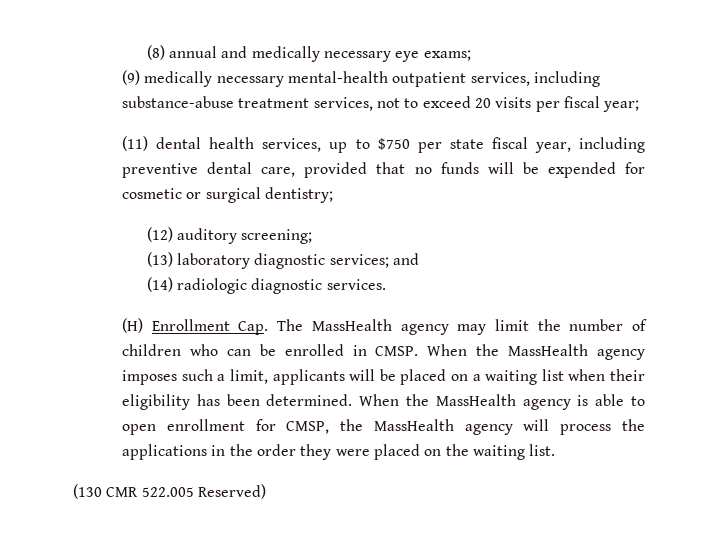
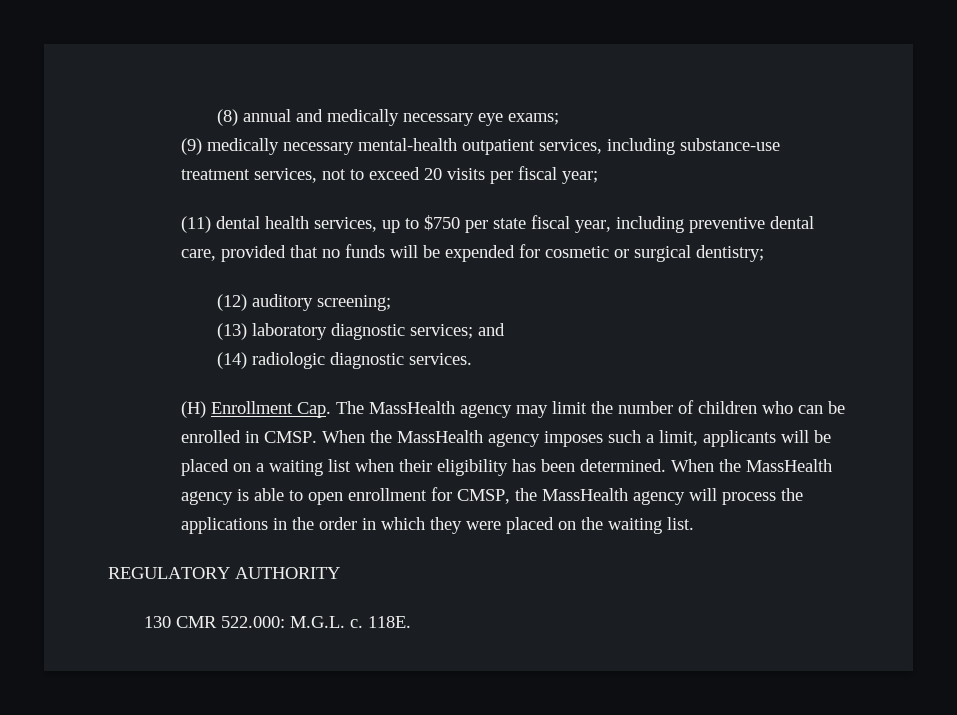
- (9) medically necessary mental-health outpatient services, including substance-abuse treatment services, not to exceed 20 visits per fiscal year;
+ (9) medically necessary mental-health outpatient services, including substance-use treatment services, not to exceed 20 visits per fiscal year;
- When the MassHealth agency is able to open enrollment for CMSP, the MassHealth agency will process the applications in the order they were placed on the waiting list.
+ When the MassHealth agency is able to open enrollment for CMSP, the MassHealth agency will process the applications in the order in which they were placed on the waiting list.
- (130 CMR 522.005 Reserved)
+ REGULATORY AUTHORITY
+ 130 CMR 522.000: M.G.L. c. 118E.

